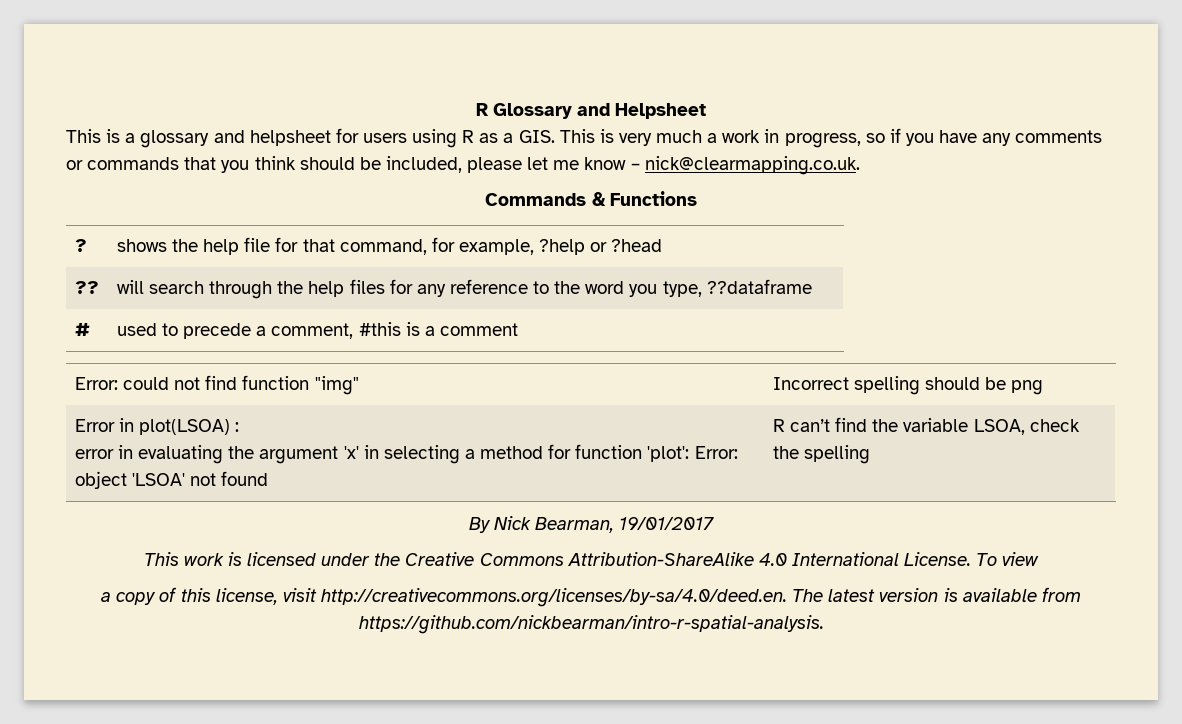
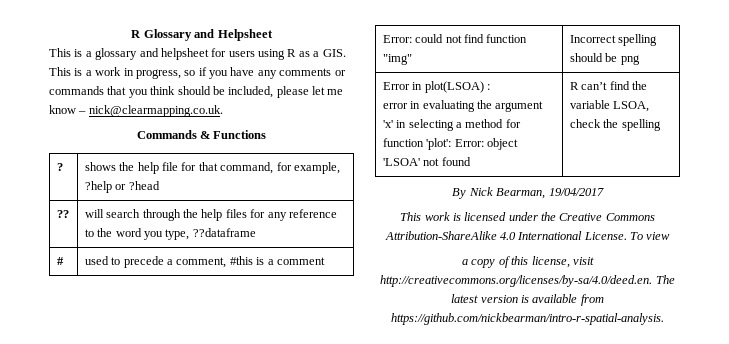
- This is a glossary and helpsheet for users using R as a GIS. This is very much a work in progress, so if you have any comments or commands that you think should be included, please let me know – nick@clearmapping.co.uk.
+ This is a glossary and helpsheet for users using R as a GIS. This is a work in progress, so if you have any comments or commands that you think should be included, please let me know – nick@clearmapping.co.uk.
- By Nick Bearman, 19/01/2017
+ By Nick Bearman, 19/04/2017

